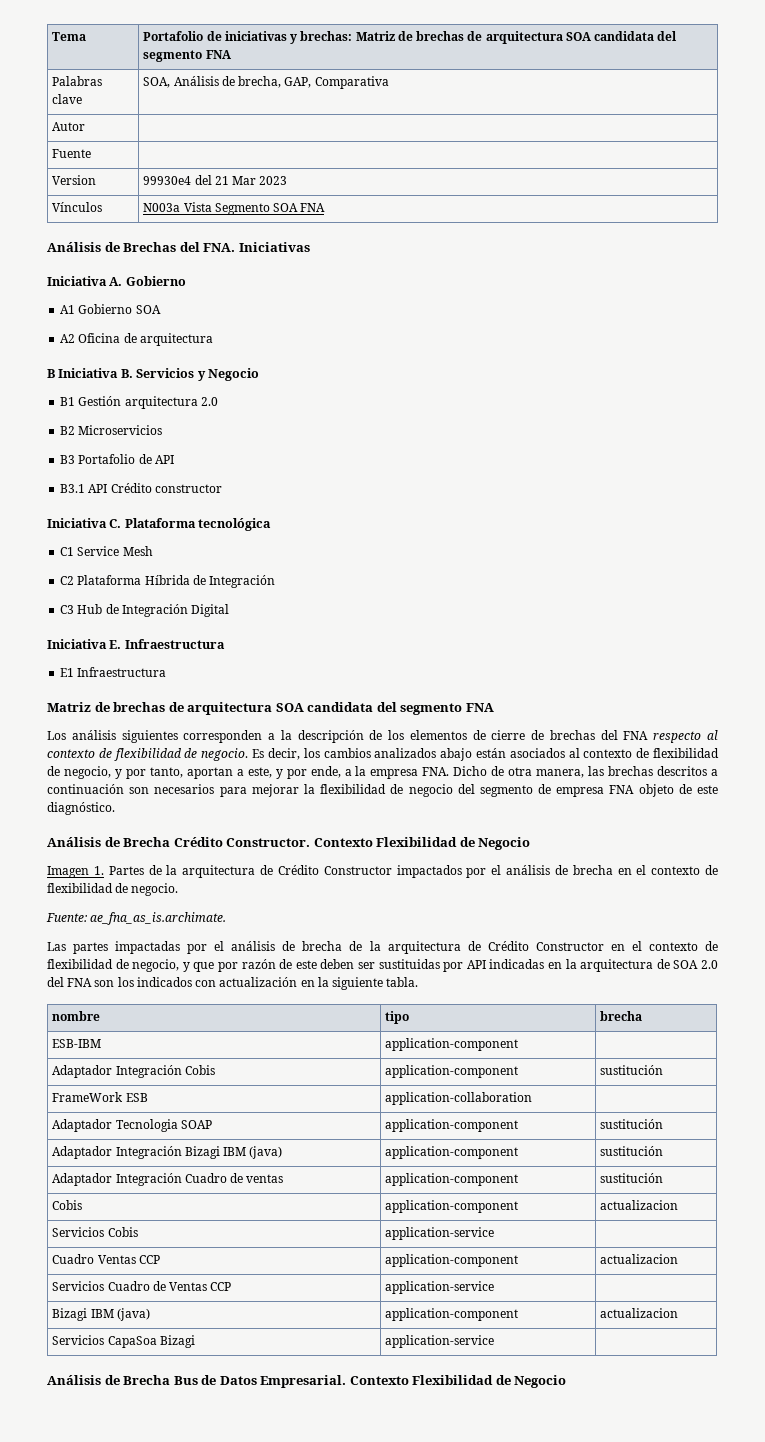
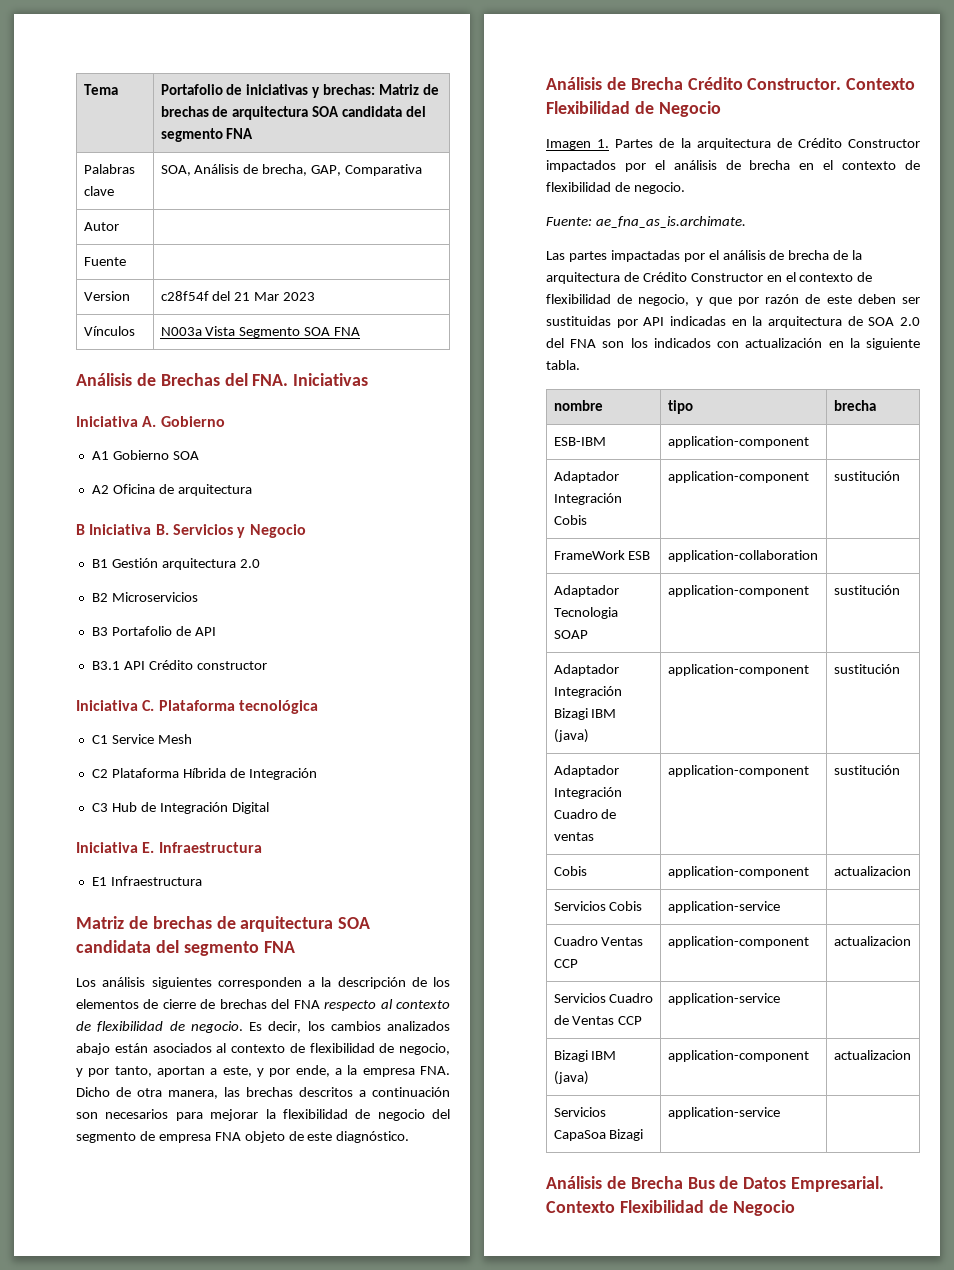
- Version | 99930e4 del 21 Mar 2023
+ Version | c28f54f del 21 Mar 2023

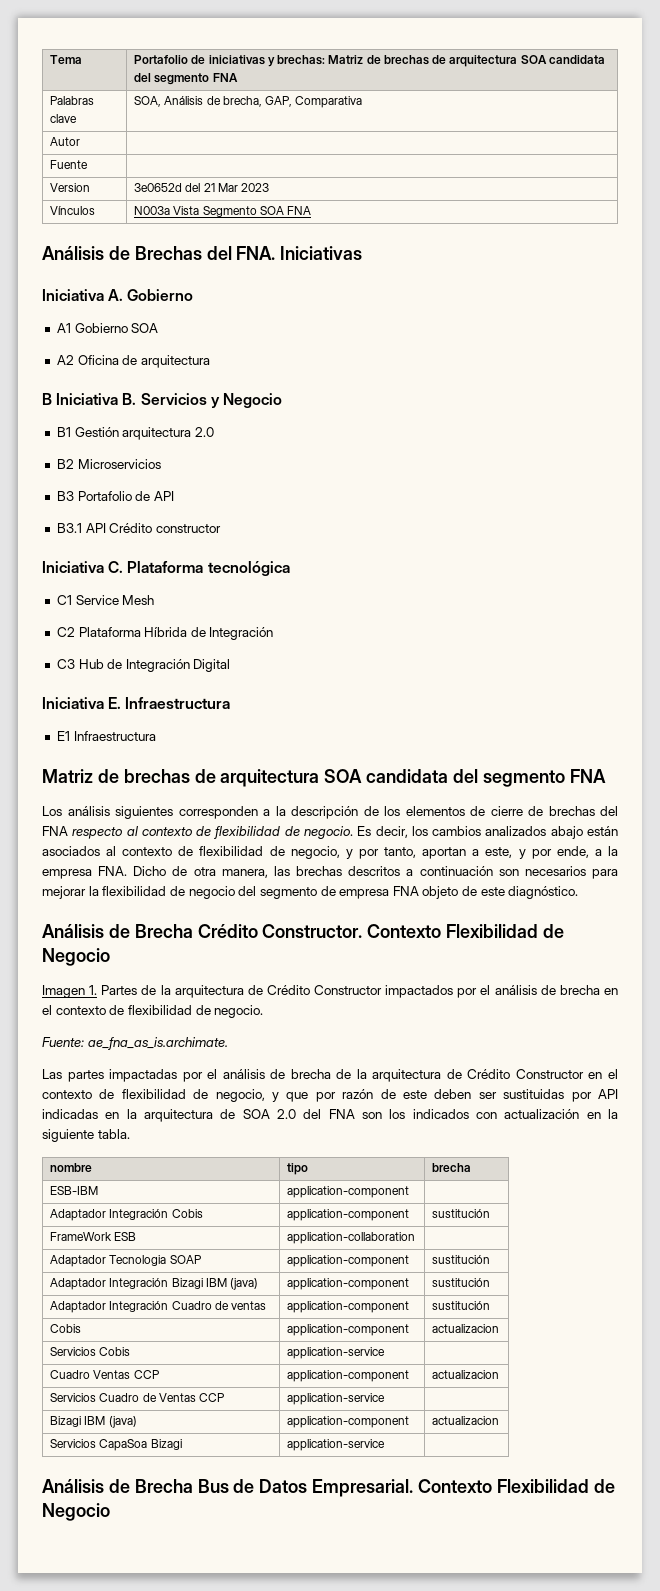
- Version | c28f54f del 21 Mar 2023
+ Version | 3e0652d del 21 Mar 2023

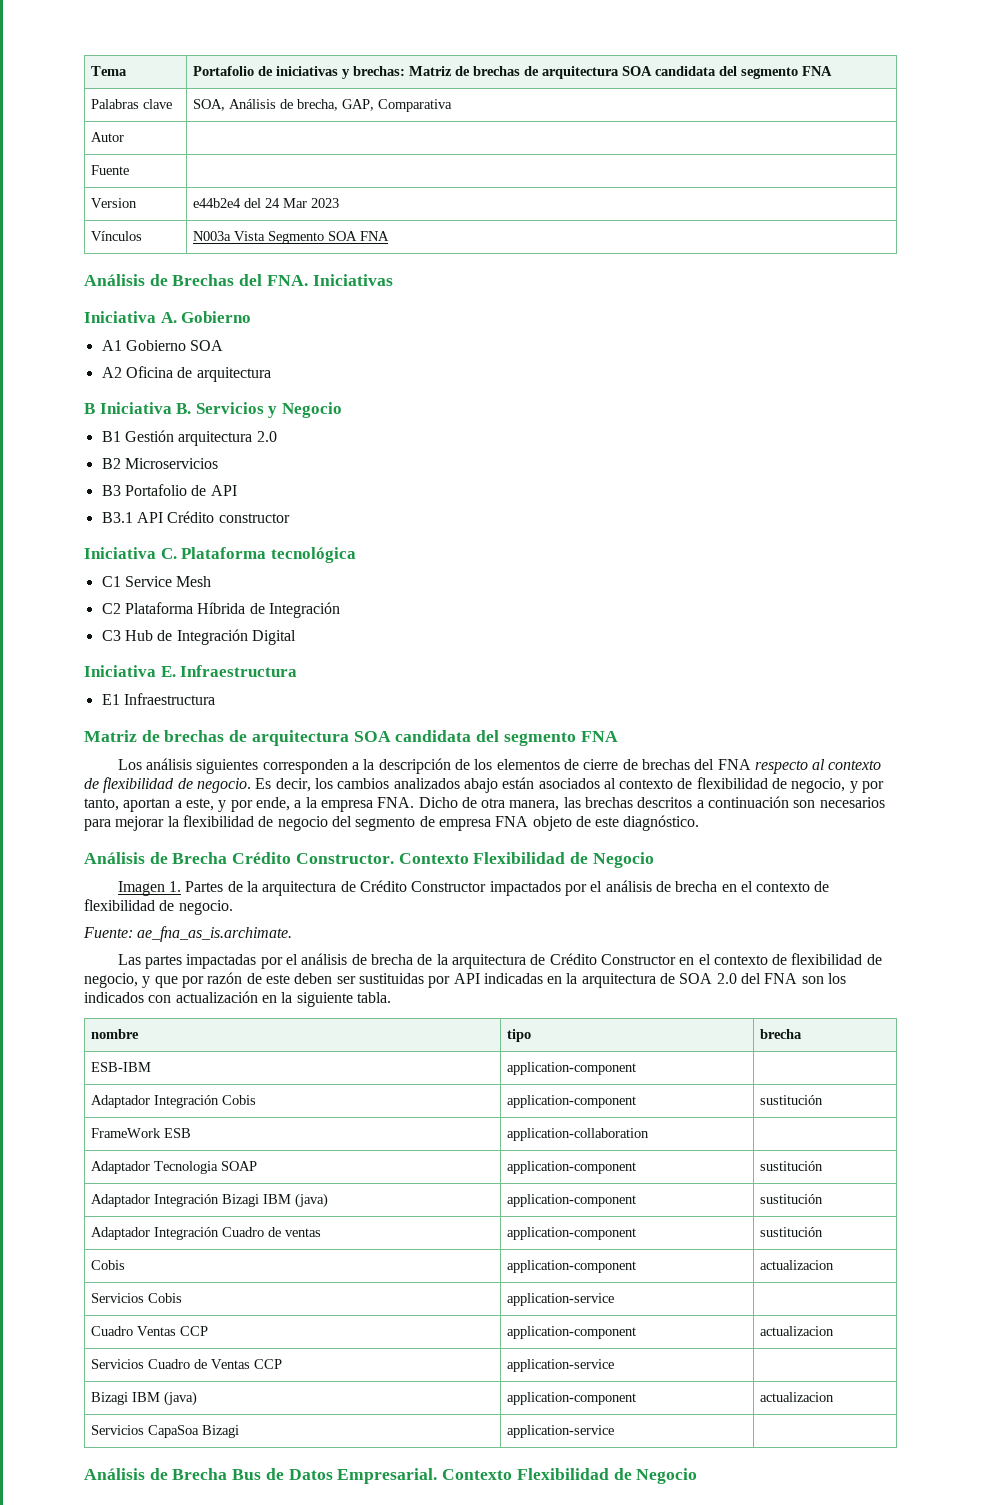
- Version | 3e0652d del 21 Mar 2023
+ Version | e44b2e4 del 24 Mar 2023

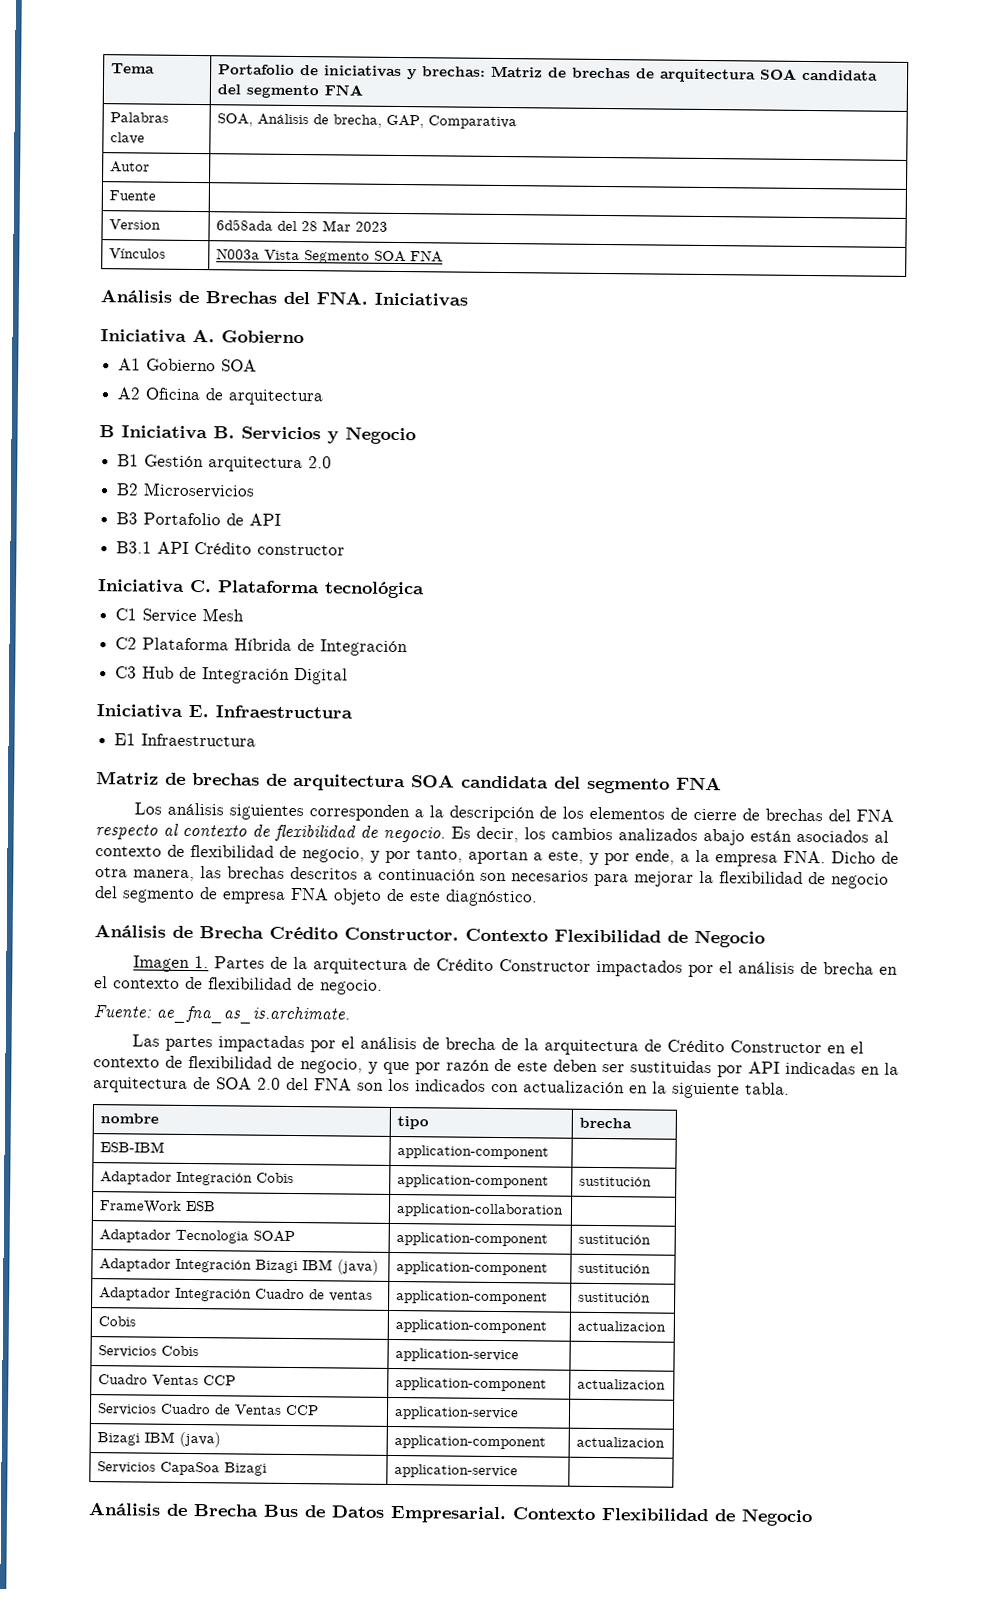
- Version | e44b2e4 del 24 Mar 2023
+ Version | 6d58ada del 28 Mar 2023

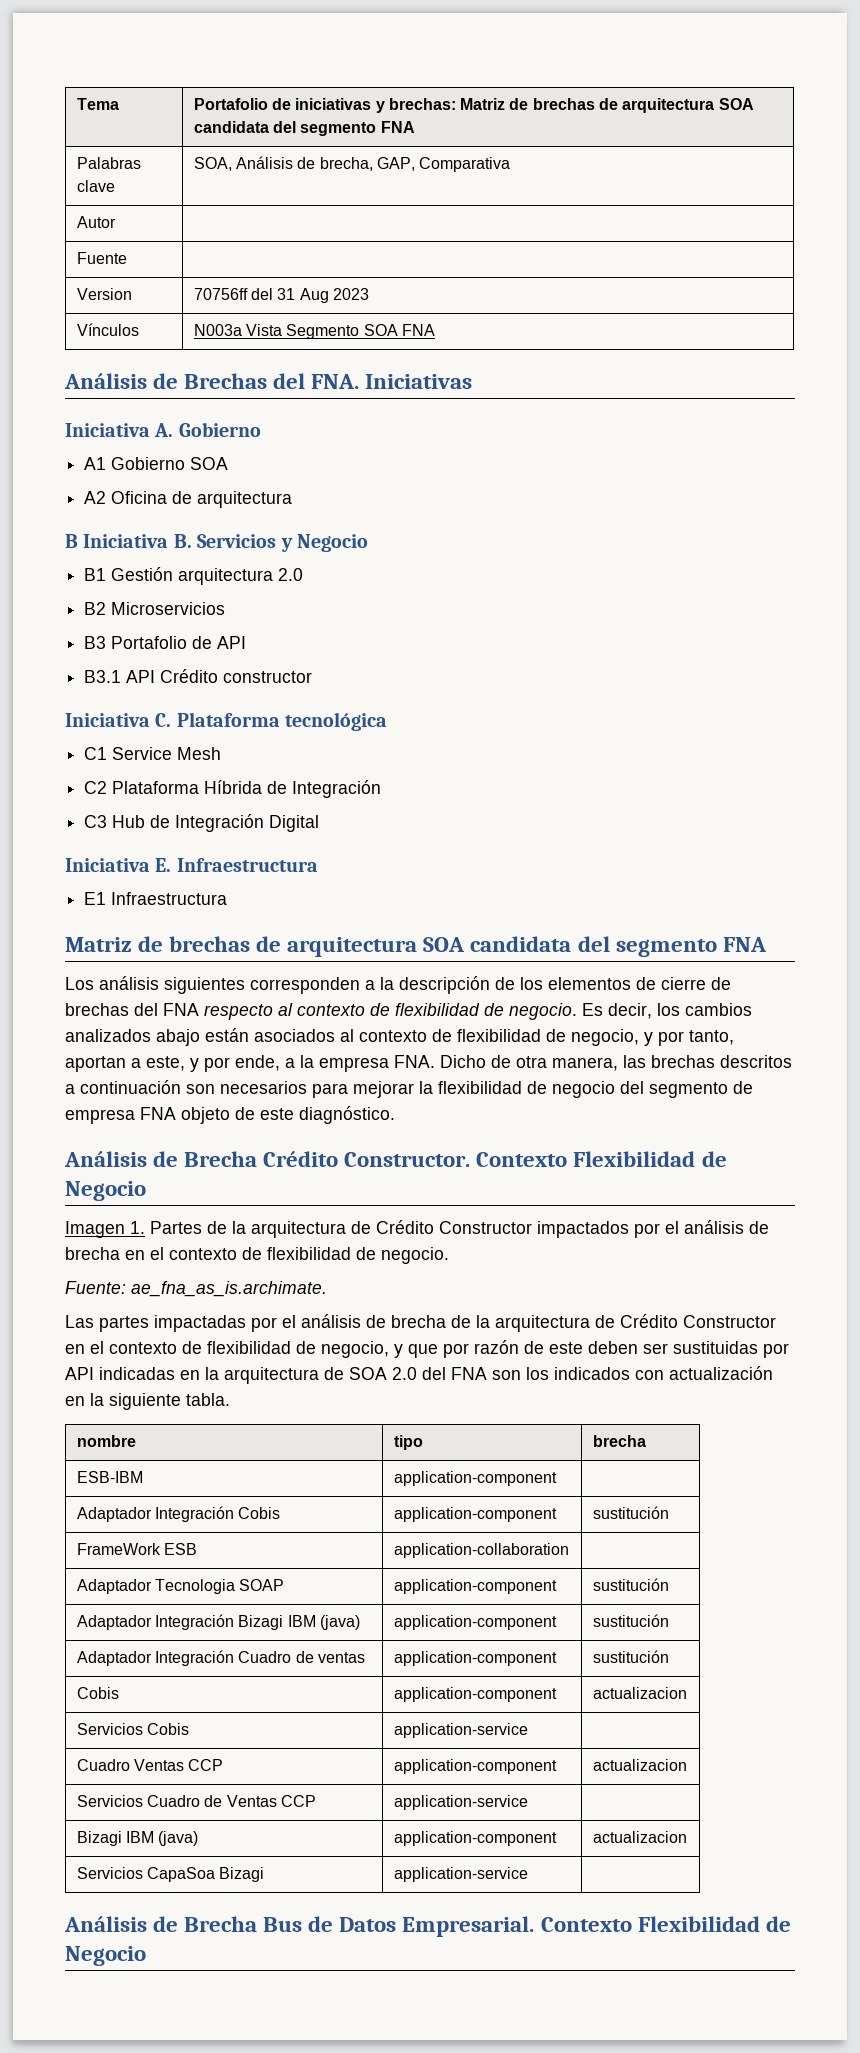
- Version | 6d58ada del 28 Mar 2023
+ Version | 70756ff del 31 Aug 2023

